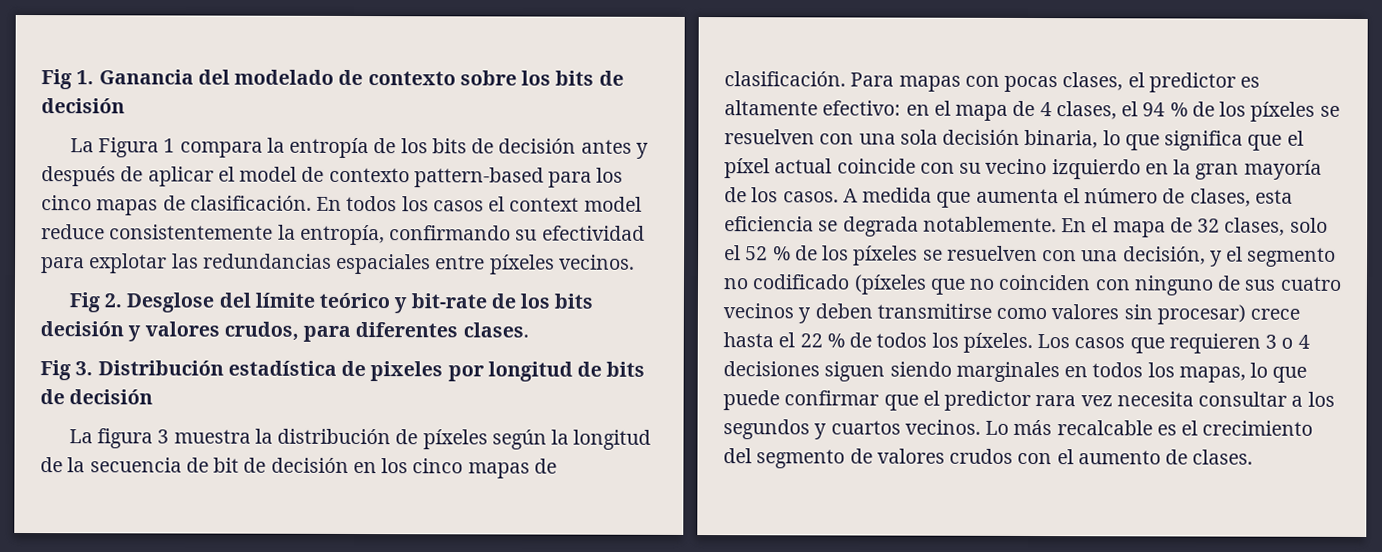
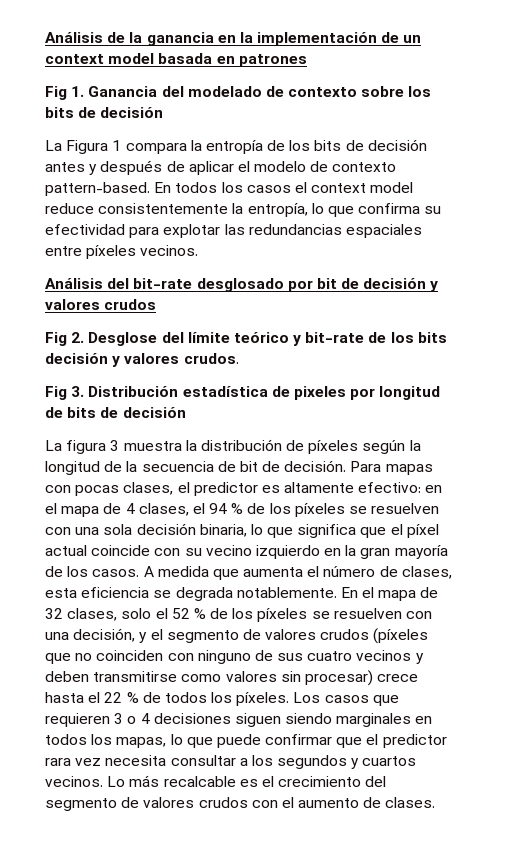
+ Análisis de la ganancia en la implementación de un context model basada en patrones
- La Figura 1 compara la entropía de los bits de decisión antes y después de aplicar el model de contexto pattern-based para los cinco mapas de clasificación.
+ La Figura 1 compara la entropía de los bits de decisión antes y después de aplicar el modelo de contexto pattern-based.
- En todos los casos el context model reduce consistentemente la entropía, confirmando su efectividad para explotar las redundancias espaciales entre píxeles vecinos.
+ En todos los casos el context model reduce consistentemente la entropía, lo que confirma su efectividad para explotar las redundancias espaciales entre píxeles vecinos.
+ Análisis del bit-rate desglosado por bit de decisión y valores crudos
- Fig 2. Desglose del límite teórico y bit-rate de los bits decisión y valores crudos, para diferentes clases.
+ Fig 2. Desglose del límite teórico y bit-rate de los bits decisión y valores crudos.
- La figura 3 muestra la distribución de píxeles según la longitud de la secuencia de bit de decisión en los cinco mapas de clasificación.
+ La figura 3 muestra la distribución de píxeles según la longitud de la secuencia de bit de decisión.
- En el mapa de 32 clases, solo el 52 % de los píxeles se resuelven con una decisión, y el segmento no codificado (píxeles que no coinciden con ninguno de sus cuatro vecinos y deben transmitirse como valores sin procesar) crece hasta el 22 % de todos los píxeles.
+ En el mapa de 32 clases, solo el 52 % de los píxeles se resuelven con una decisión, y el segmento de valores crudos (píxeles que no coinciden con ninguno de sus cuatro vecinos y deben transmitirse como valores sin procesar) crece hasta el 22 % de todos los píxeles.

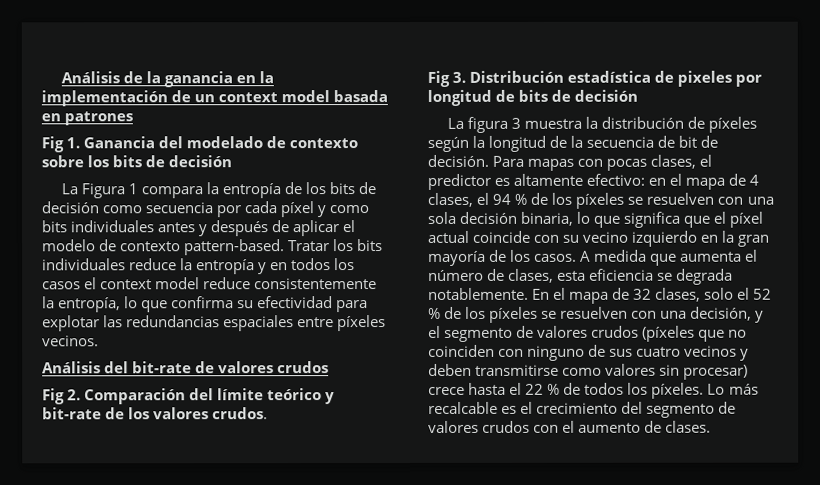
- La Figura 1 compara la entropía de los bits de decisión antes y después de aplicar el modelo de contexto pattern-based.
+ La Figura 1 compara la entropía de los bits de decisión como secuencia por cada píxel y como bits individuales antes y después de aplicar el modelo de contexto pattern-based.
- En todos los casos el context model reduce consistentemente la entropía, lo que confirma su efectividad para explotar las redundancias espaciales entre píxeles vecinos.
+ Tratar los bits individuales reduce la entropía y en todos los casos el context model reduce consistentemente la entropía, lo que confirma su efectividad para explotar las redundancias espaciales entre píxeles vecinos.
- Análisis del bit-rate desglosado por bit de decisión y valores crudos
+ Análisis del bit-rate de valores crudos
- Fig 2. Desglose del límite teórico y bit-rate de los bits decisión y valores crudos.
+ Fig 2. Comparación del límite teórico y bit-rate de los valores crudos.
- Los casos que requieren 3 o 4 decisiones siguen siendo marginales en todos los mapas, lo que puede confirmar que el predictor rara vez necesita consultar a los segundos y cuartos vecinos.

